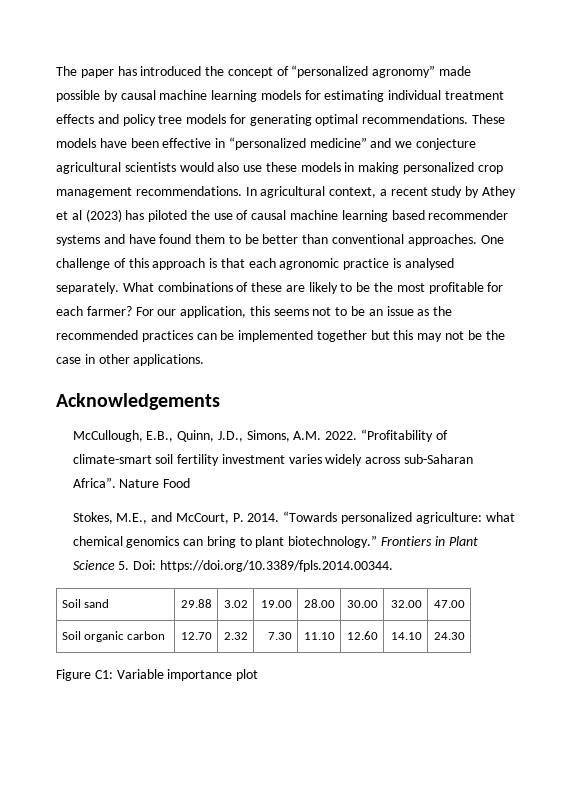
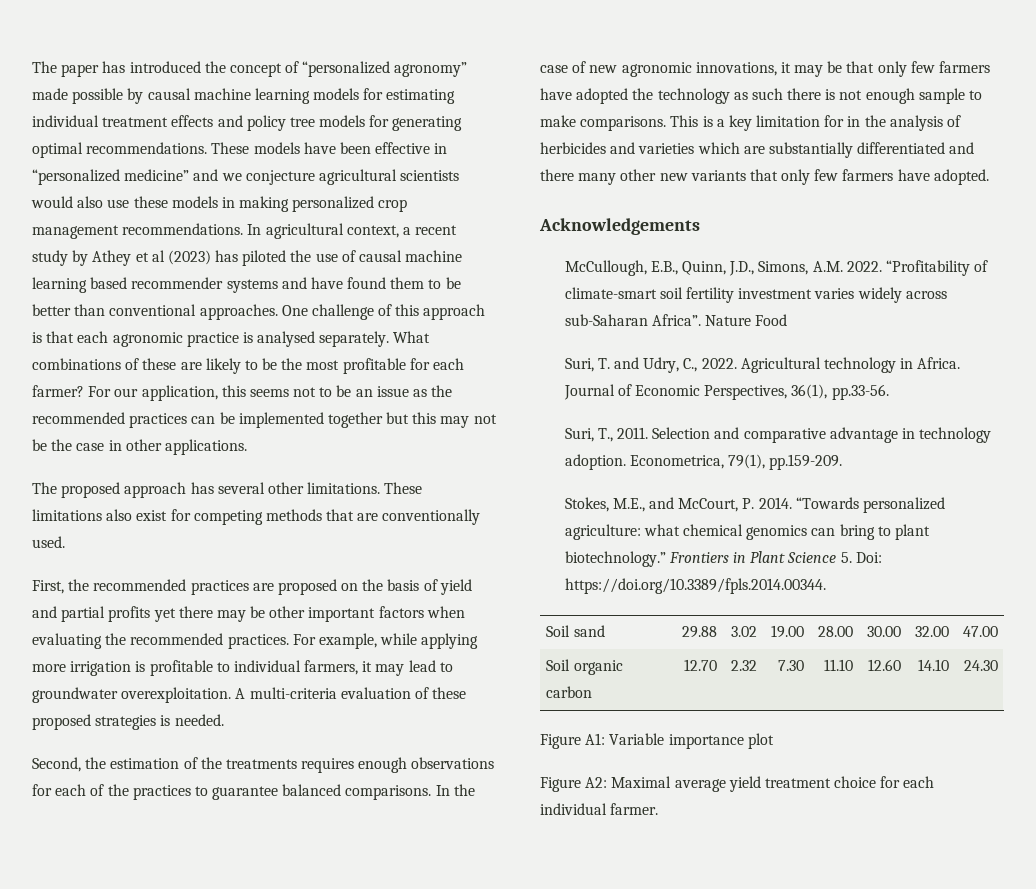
+ The proposed approach has several other limitations. These limitations also exist for competing methods that are conventionally used.
+ First, the recommended practices are proposed on the basis of yield and partial profits yet there may be other important factors when evaluating the recommended practices. For example, while applying more irrigation is profitable to individual farmers, it may lead to groundwater overexploitation. A multi-criteria evaluation of these proposed strategies is needed.
+ Second, the estimation of the treatments requires enough observations for each of the practices to guarantee balanced comparisons. In the case of new agronomic innovations, it may be that only few farmers have adopted the technology as such there is not enough sample to make comparisons. This is a key limitation for in the analysis of herbicides and varieties which are substantially differentiated and there many other new variants that only few farmers have adopted.
+ Suri, T. and Udry, C., 2022. Agricultural technology in Africa. Journal of Economic Perspectives, 36(1), pp.33-56.
+ Suri, T., 2011. Selection and comparative advantage in technology adoption. Econometrica, 79(1), pp.159-209.
- Figure C1: Variable importance plot
+ Figure A1: Variable importance plot
+ Figure A2: Maximal average yield treatment choice for each individual farmer.

